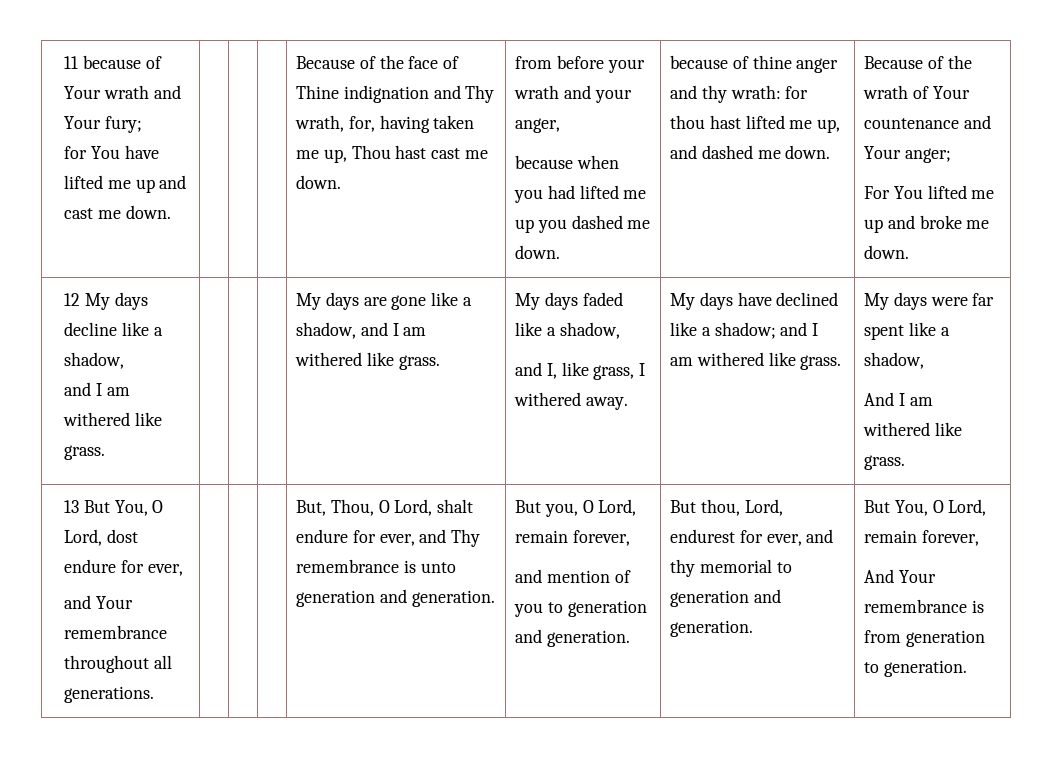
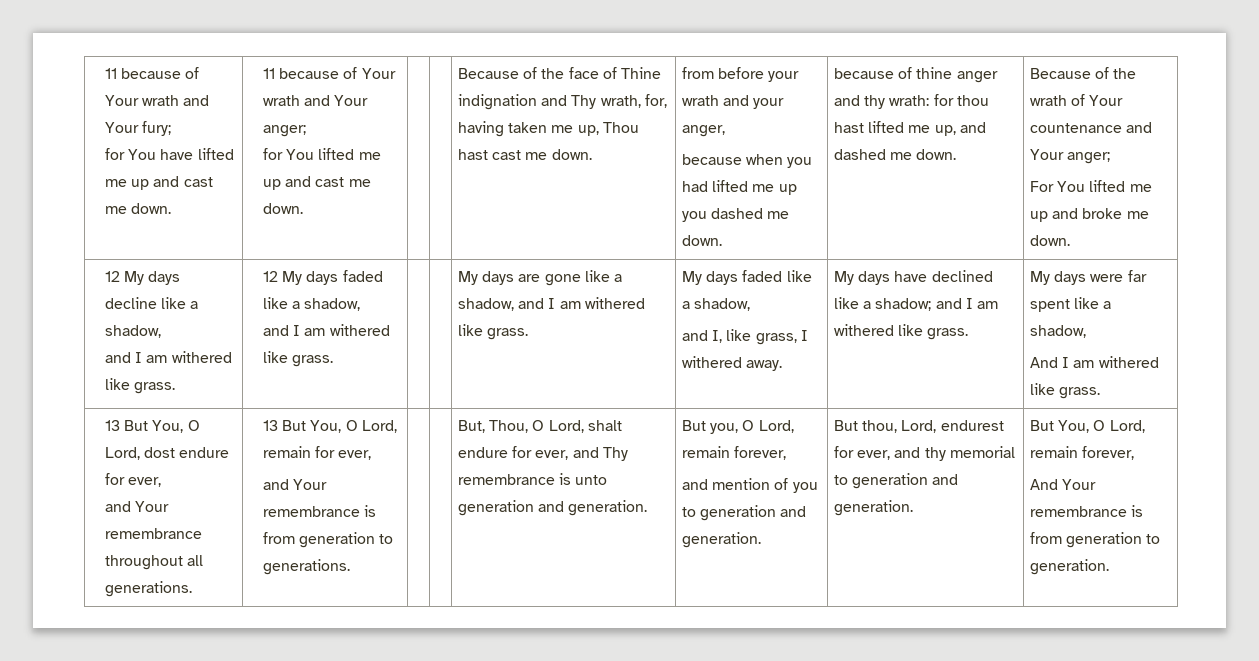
+ 11 because of Your wrath and Your anger;
+ for You lifted me up and cast me down.
+ 12 My days faded like a shadow,
+ and I am withered like grass.
+ 13 But You, O Lord, remain for ever,
+ and Your remembrance is from generation to generations.

